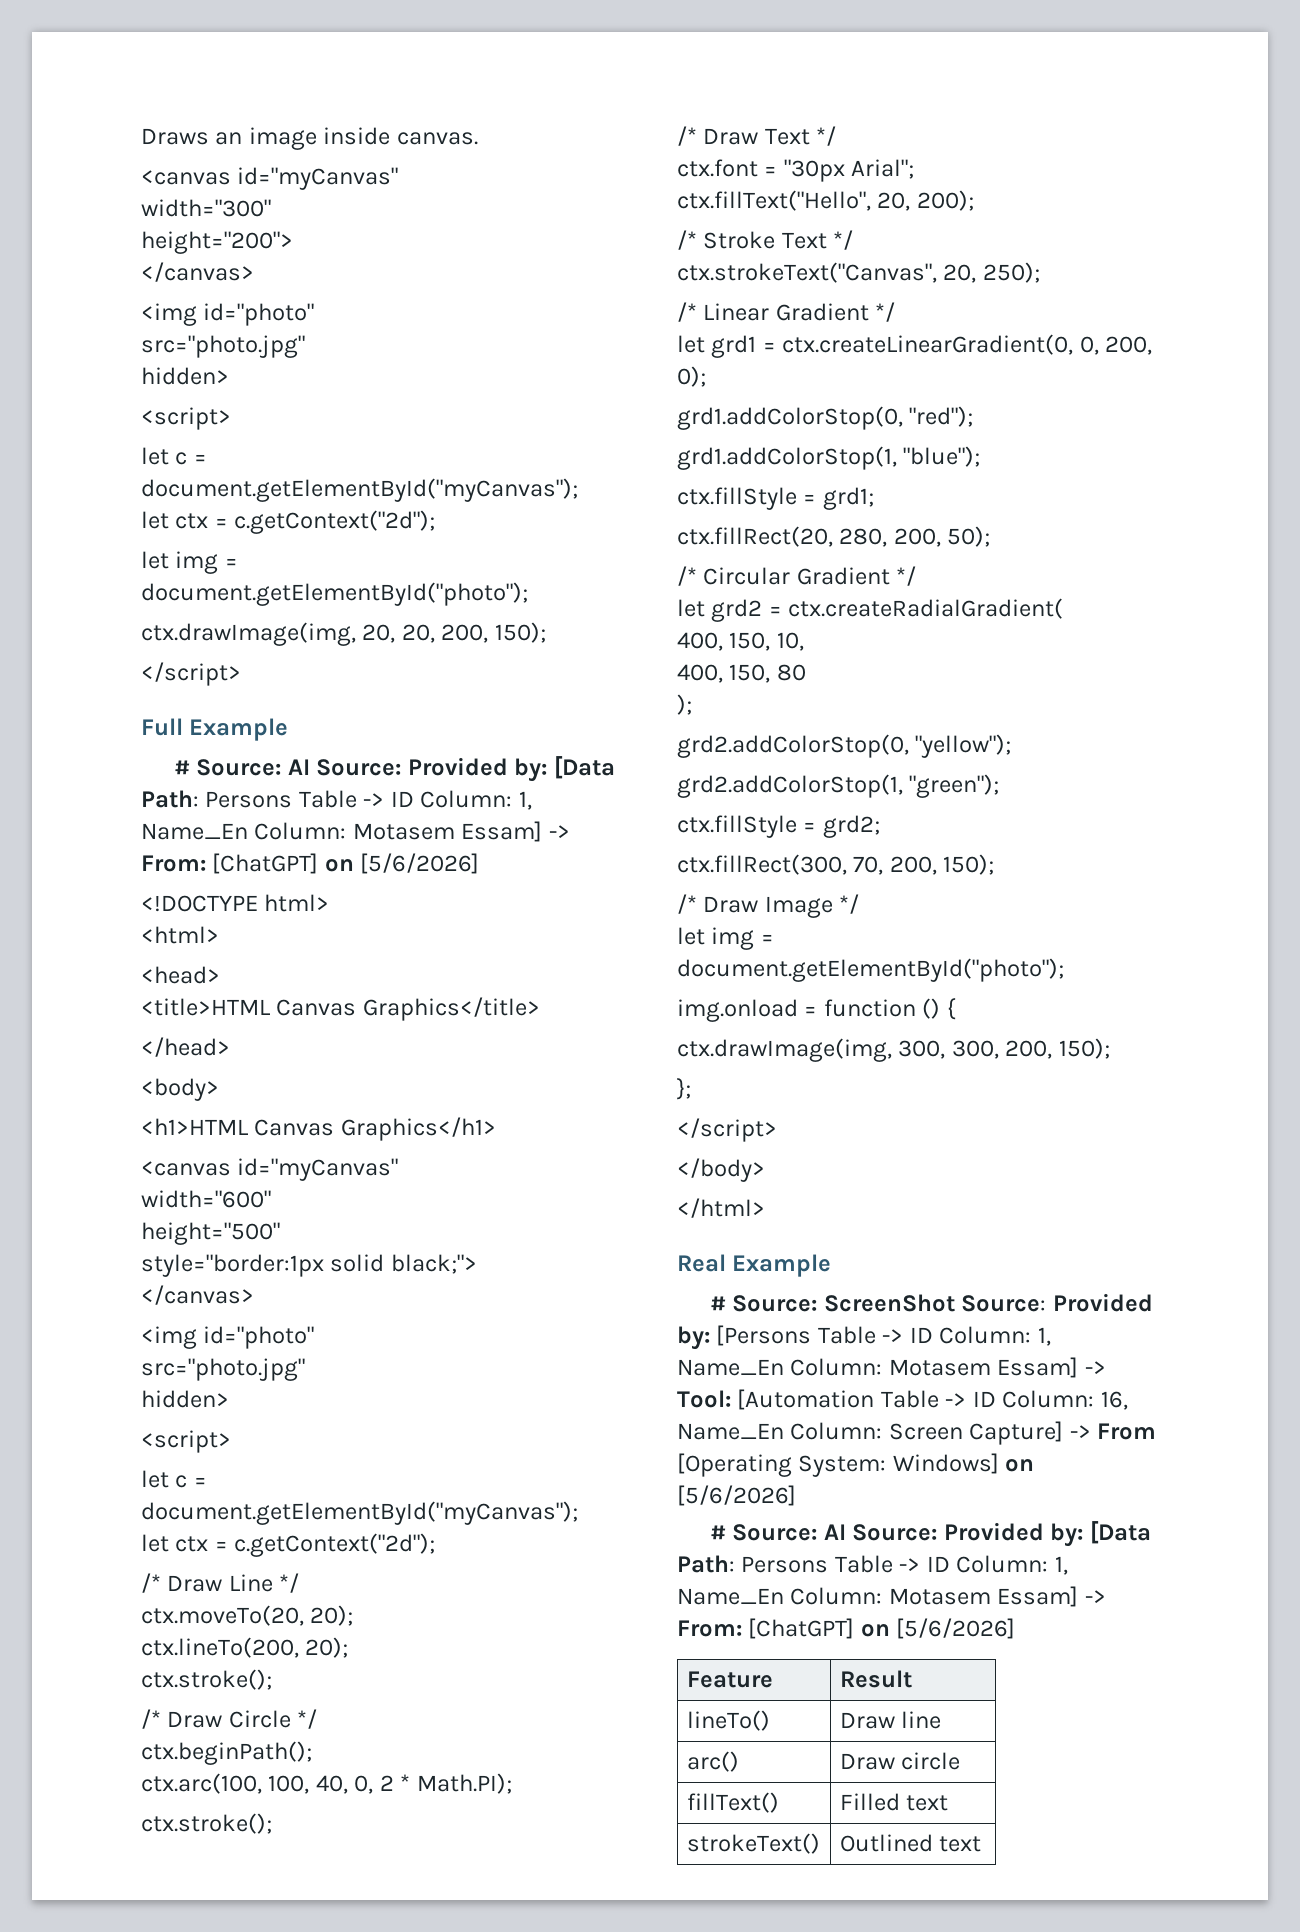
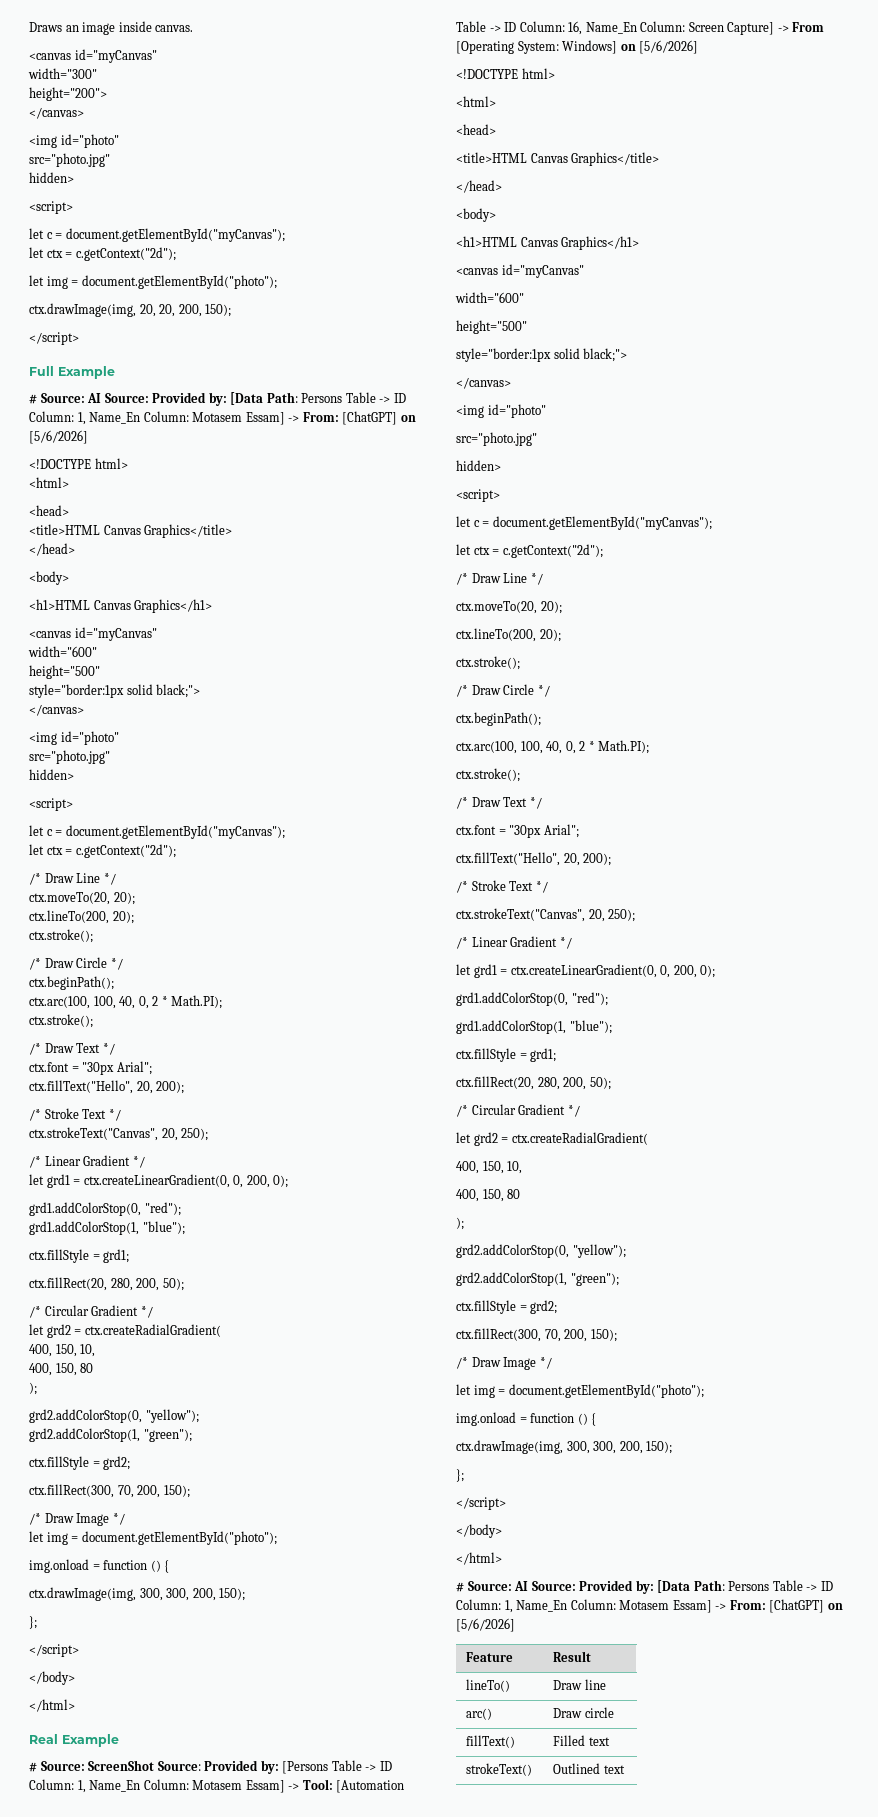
  # Source: ScreenShot Source: Provided by: [Persons Table -> ID Column: 1, Name_En Column: Motasem Essam] -> Tool: [Automation Table -> ID Column: 16, Name_En Column: Screen Capture] -> From [Operating System: Windows] on [5/6/2026]
+ <!DOCTYPE html>
+ <html>
+ <head>
+ <title>HTML Canvas Graphics</title>
+ </head>
+ <body>
+ <h1>HTML Canvas Graphics</h1>
+ <canvas id="myCanvas"
+ width="600"
+ height="500"
+ style="border:1px solid black;">
+ </canvas>
+ <img id="photo"
+ src="photo.jpg"
+ hidden>
+ <script>
+ let c = document.getElementById("myCanvas");
+ let ctx = c.getContext("2d");
+ /* Draw Line */
+ ctx.moveTo(20, 20);
+ ctx.lineTo(200, 20);
+ ctx.stroke();
+ /* Draw Circle */
+ ctx.beginPath();
+ ctx.arc(100, 100, 40, 0, 2 * Math.PI);
+ ctx.stroke();
+ /* Draw Text */
+ ctx.font = "30px Arial";
+ ctx.fillText("Hello", 20, 200);
+ /* Stroke Text */
+ ctx.strokeText("Canvas", 20, 250);
+ /* Linear Gradient */
+ let grd1 = ctx.createLinearGradient(0, 0, 200, 0);
+ grd1.addColorStop(0, "red");
+ grd1.addColorStop(1, "blue");
+ ctx.fillStyle = grd1;
+ ctx.fillRect(20, 280, 200, 50);
+ /* Circular Gradient */
+ let grd2 = ctx.createRadialGradient(
+ 400, 150, 10,
+ 400, 150, 80
+ );
+ grd2.addColorStop(0, "yellow");
+ grd2.addColorStop(1, "green");
+ ctx.fillStyle = grd2;
+ ctx.fillRect(300, 70, 200, 150);
+ /* Draw Image */
+ let img = document.getElementById("photo");
+ img.onload = function () {
+ ctx.drawImage(img, 300, 300, 200, 150);
+ };
+ </script>
+ </body>
+ </html>

